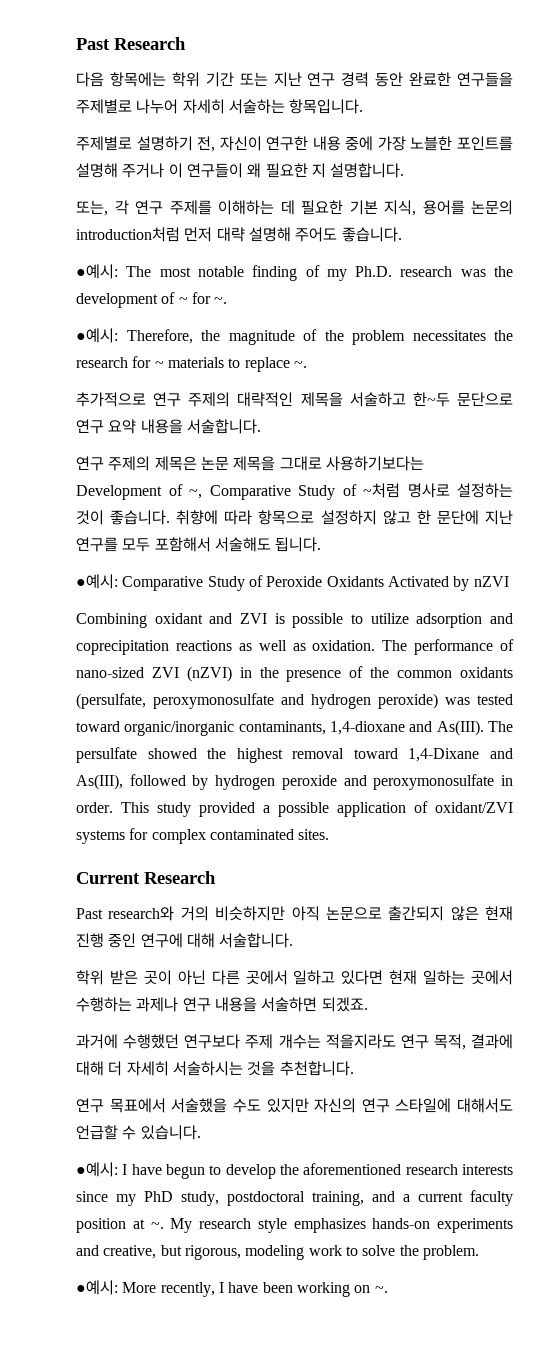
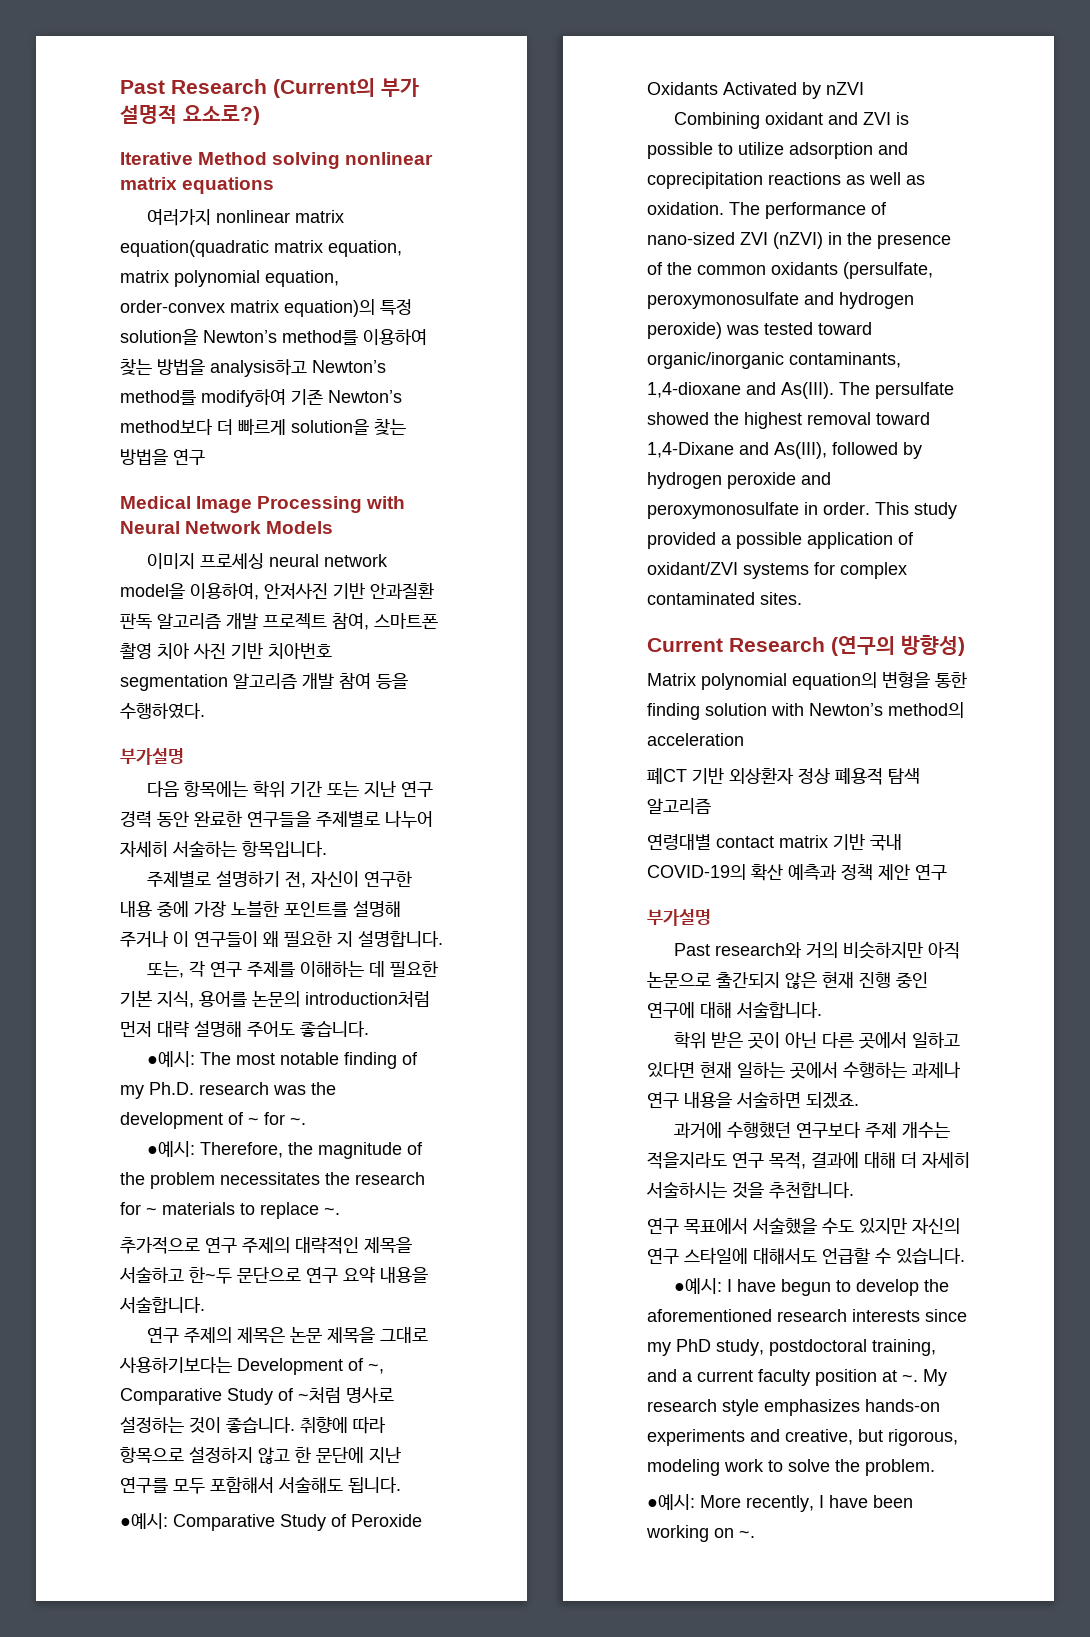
- Past Research
+ Past Research (Current의 부가 설명적 요소로?)
+ Iterative Method solving nonlinear matrix equations
+ 여러가지 nonlinear matrix equation(quadratic matrix equation, matrix polynomial equation, order-convex matrix equation)의 특정 solution을 Newton’s method를 이용하여 찾는 방법을 analysis하고 Newton’s method를 modify하여 기존 Newton’s method보다 더 빠르게 solution을 찾는 방법을 연구
+ Medical Image Processing with Neural Network Models
+ 이미지 프로세싱 neural network model을 이용하여, 안저사진 기반 안과질환 판독 알고리즘 개발 프로젝트 참여, 스마트폰 촬영 치아 사진 기반 치아번호 segmentation 알고리즘 개발 참여 등을 수행하였다.
+ 부가설명
- Current Research
+ Current Research (연구의 방향성)
+ Matrix polynomial equation의 변형을 통한 finding solution with Newton’s method의 acceleration
+ 폐CT 기반 외상환자 정상 폐용적 탐색 알고리즘
+ 연령대별 contact matrix 기반 국내 COVID-19의 확산 예측과 정책 제안 연구
+ 부가설명

